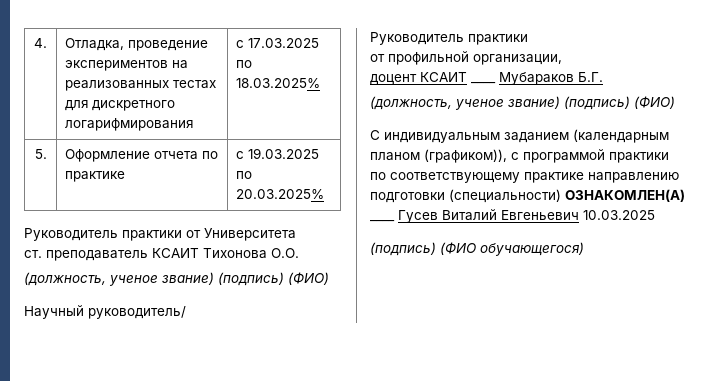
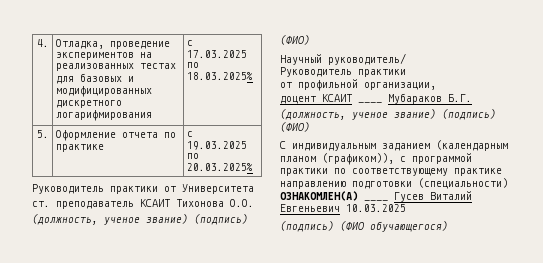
- 4. | Отладка, проведение экспериментов на реализованных тестах для дискретного логарифмирования | с 17.03.2025 по 18.03.2025%
+ 4. | Отладка, проведение экспериментов на реализованных тестах для базовых и модифицированных дискретного логарифмирования | с 17.03.2025 по 18.03.2025%

